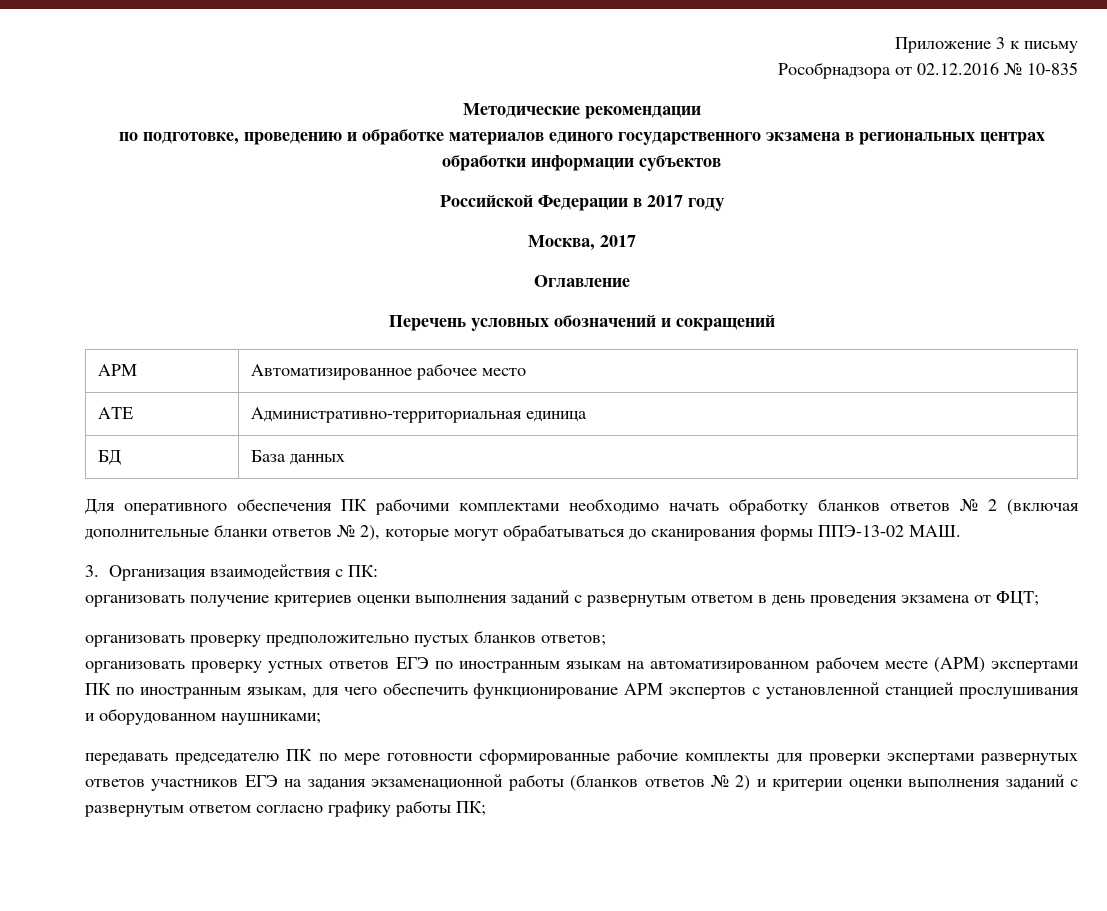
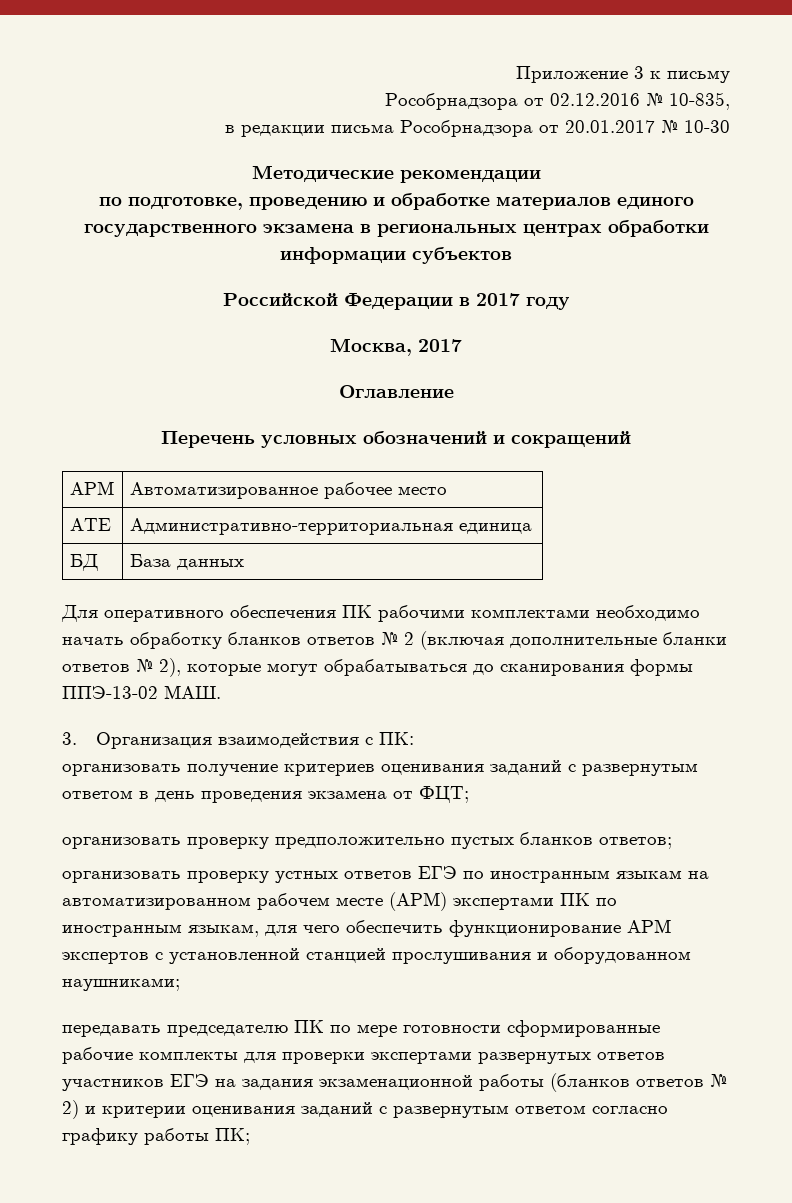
- Рособрнадзора от 02.12.2016 № 10-835
+ Рособрнадзора от 02.12.2016 № 10-835,
+ в редакции письма Рособрнадзора от 20.01.2017 № 10-30
- организовать получение критериев оценки выполнения заданий с развернутым ответом в день проведения экзамена от ФЦТ;
+ организовать получение критериев оценивания заданий с развернутым ответом в день проведения экзамена от ФЦТ;
- передавать председателю ПК по мере готовности сформированные рабочие комплекты для проверки экспертами развернутых ответов участников ЕГЭ на задания экзаменационной работы (бланков ответов № 2) и критерии оценки выполнения заданий с развернутым ответом согласно графику работы ПК;
+ передавать председателю ПК по мере готовности сформированные рабочие комплекты для проверки экспертами развернутых ответов участников ЕГЭ на задания экзаменационной работы (бланков ответов № 2) и критерии оценивания заданий с развернутым ответом согласно графику работы ПК;

